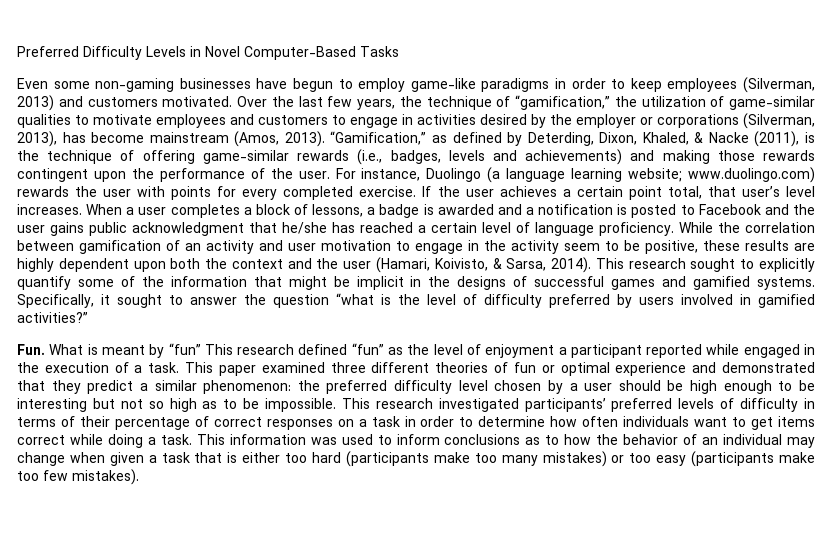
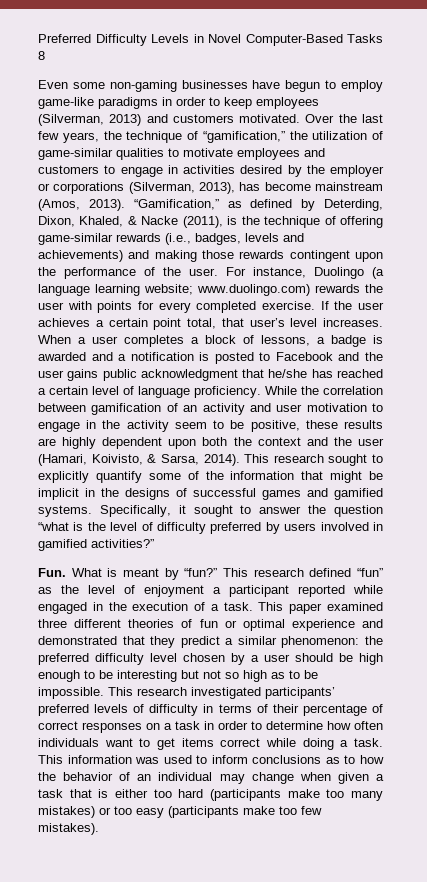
- Preferred Difficulty Levels in Novel Computer-Based Tasks
+ Preferred Difficulty Levels in Novel Computer-Based Tasks 8
- Fun. What is meant by “fun” This research defined “fun” as the level of enjoyment a participant reported while engaged in the execution of a task.
+ Fun. What is meant by “fun?” This research defined “fun” as the level of enjoyment a participant reported while engaged in the execution of a task.

